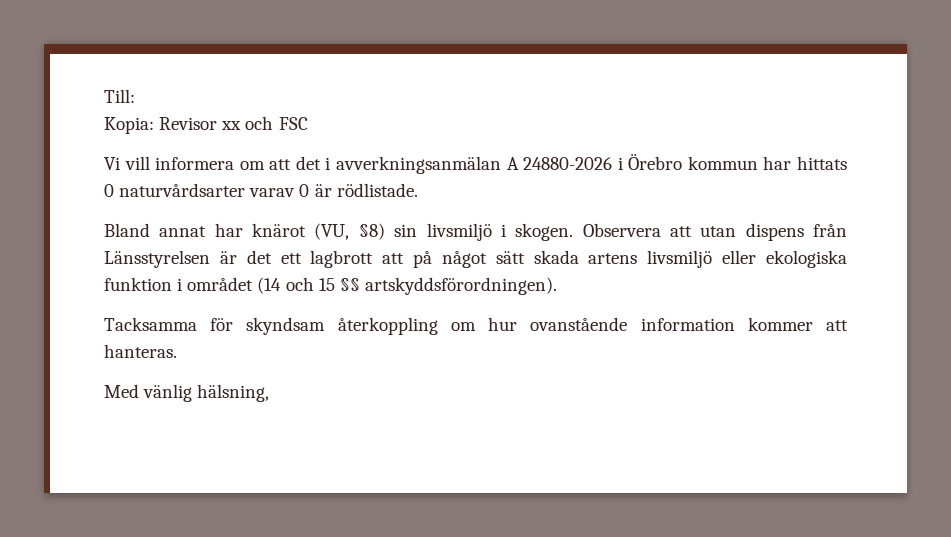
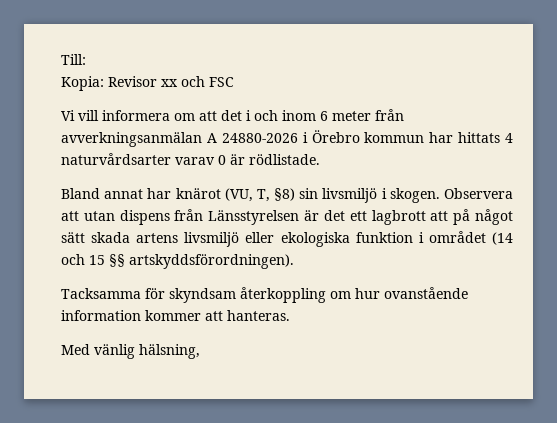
- Vi vill informera om att det i avverkningsanmälan A 24880-2026 i Örebro kommun har hittats 0 naturvårdsarter varav 0 är rödlistade.
+ Vi vill informera om att det i och inom 6 meter från avverkningsanmälan A 24880-2026 i Örebro kommun har hittats 4 naturvårdsarter varav 0 är rödlistade.
- Bland annat har knärot (VU, §8) sin livsmiljö i skogen.
+ Bland annat har knärot (VU, T, §8) sin livsmiljö i skogen.

